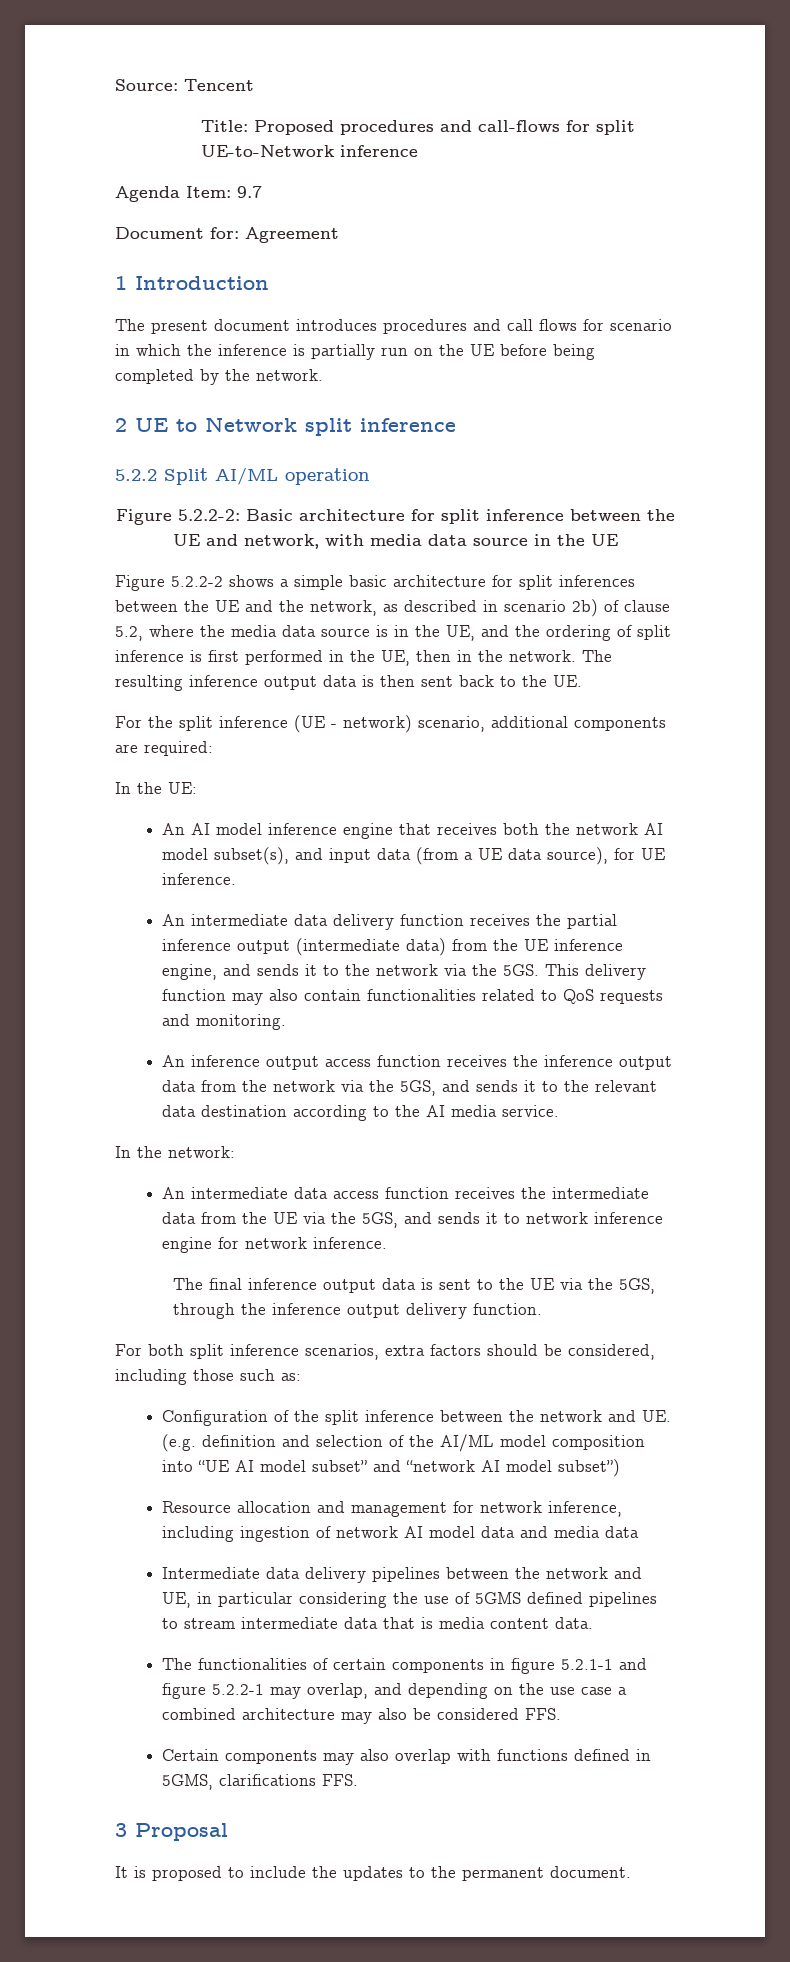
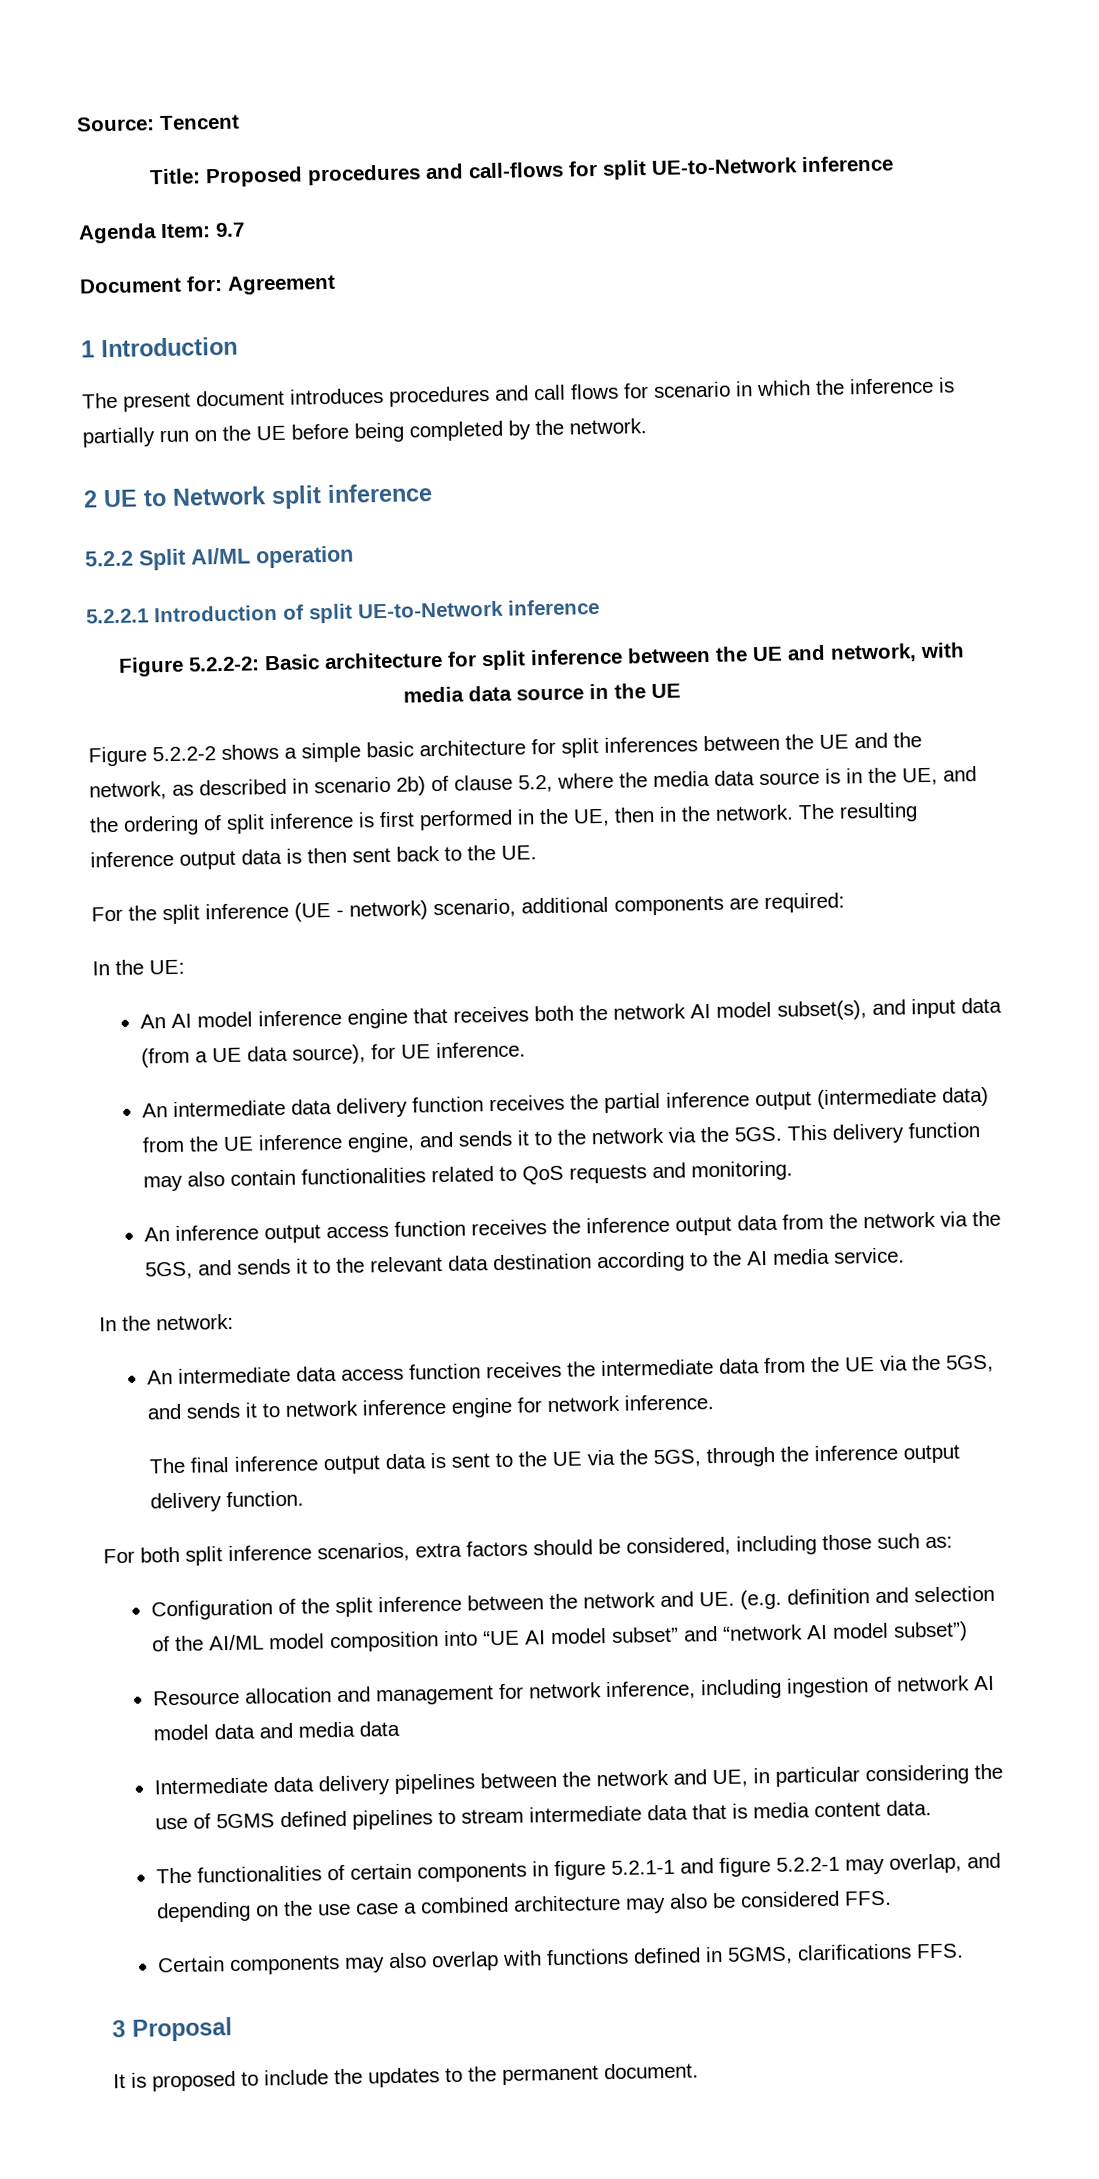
+ 5.2.2.1 Introduction of split UE-to-Network inference

